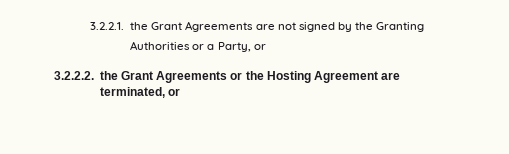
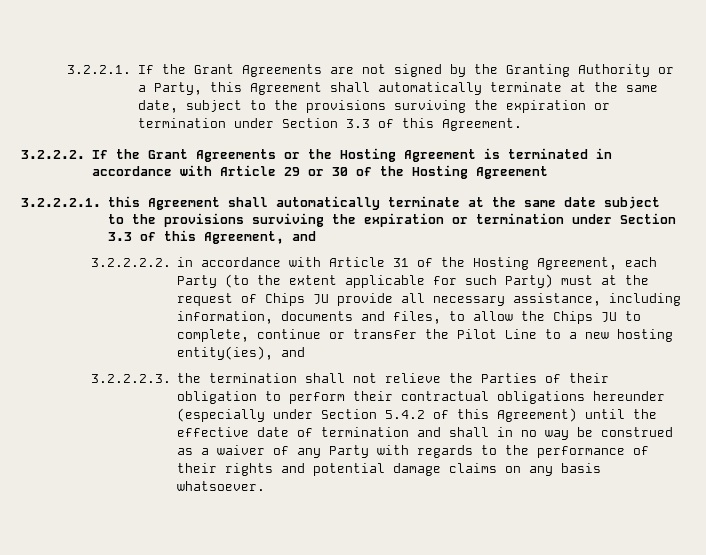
- 3.2.2.1. the Grant Agreements are not signed by the Granting Authorities or a Party, or
+ 3.2.2.1. If the Grant Agreements are not signed by the Granting Authority or a Party, this Agreement shall automatically terminate at the same date, subject to the provisions surviving the expiration or termination under Section 3.3 of this Agreement.
- 3.2.2.2. the Grant Agreements or the Hosting Agreement are terminated, or
+ 3.2.2.2. If the Grant Agreements or the Hosting Agreement is terminated in accordance with Article 29 or 30 of the Hosting Agreement
+ 3.2.2.2.1. this Agreement shall automatically terminate at the same date subject to the provisions surviving the expiration or termination under Section 3.3 of this Agreement, and
+ 3.2.2.2.2. in accordance with Article 31 of the Hosting Agreement, each Party (to the extent applicable for such Party) must at the request of Chips JU provide all necessary assistance, including information, documents and files, to allow the Chips JU to complete, continue or transfer the Pilot Line to a new hosting entity(ies), and
+ 3.2.2.2.3. the termination shall not relieve the Parties of their obligation to perform their contractual obligations hereunder (especially under Section 5.4.2 of this Agreement) until the effective date of termination and shall in no way be construed as a waiver of any Party with regards to the performance of their rights and potential damage claims on any basis whatsoever.

